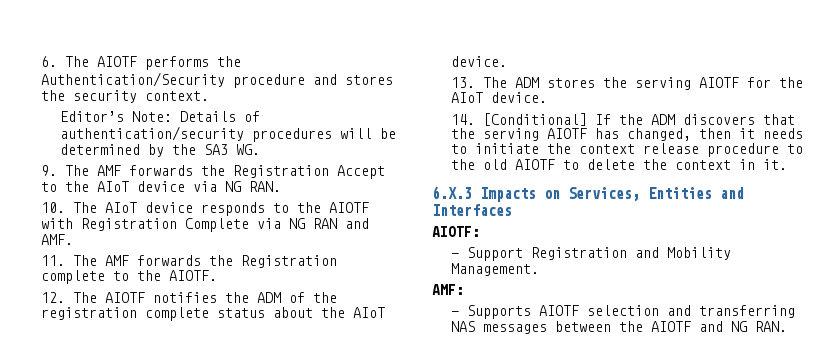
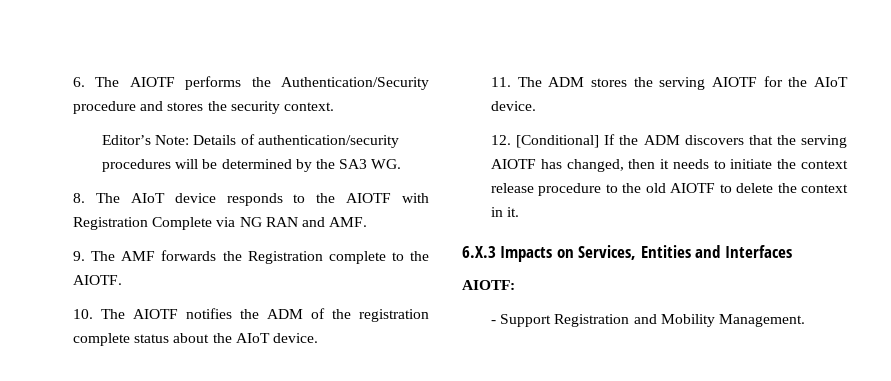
- 9. The AMF forwards the Registration Accept to the AIoT device via NG RAN.
- 10. The AIoT device responds to the AIOTF with Registration Complete via NG RAN and AMF.
+ 8. The AIoT device responds to the AIOTF with Registration Complete via NG RAN and AMF.
- 11. The AMF forwards the Registration complete to the AIOTF.
+ 9. The AMF forwards the Registration complete to the AIOTF.
- 12. The AIOTF notifies the ADM of the registration complete status about the AIoT device.
+ 10. The AIOTF notifies the ADM of the registration complete status about the AIoT device.
- 13. The ADM stores the serving AIOTF for the AIoT device.
+ 11. The ADM stores the serving AIOTF for the AIoT device.
- 14. [Conditional] If the ADM discovers that the serving AIOTF has changed, then it needs to initiate the context release procedure to the old AIOTF to delete the context in it.
+ 12. [Conditional] If the ADM discovers that the serving AIOTF has changed, then it needs to initiate the context release procedure to the old AIOTF to delete the context in it.
- AMF:
- - Supports AIOTF selection and transferring NAS messages between the AIOTF and NG RAN.

